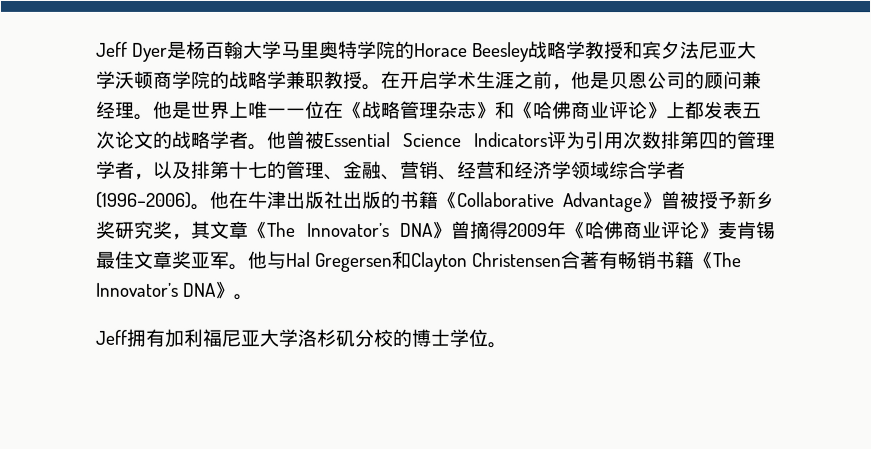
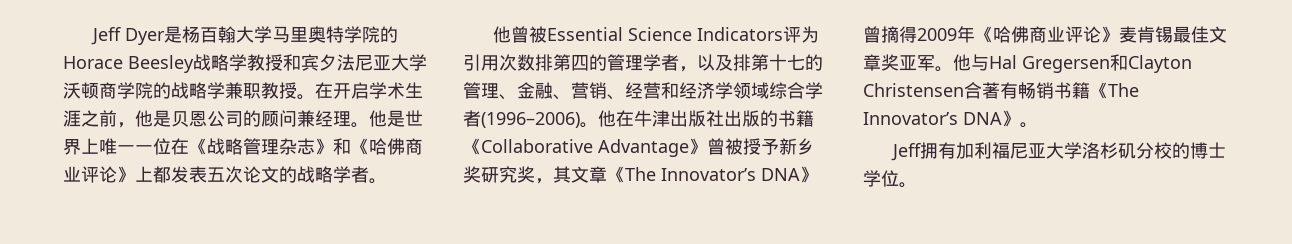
- 他是世界上唯一一位在《战略管理杂志》和《哈佛商业评论》上都发表五次论文的战略学者。他曾被Essential Science Indicators评为引用次数排第四的管理学者，以及排第十七的管理、金融、营销、经营和经济学领域综合学者(1996–2006)。
+ 他是世界上唯一一位在《战略管理杂志》和《哈佛商业评论》上都发表五次论文的战略学者。
+ 他曾被Essential Science Indicators评为引用次数排第四的管理学者，以及排第十七的管理、金融、营销、经营和经济学领域综合学者(1996–2006)。

